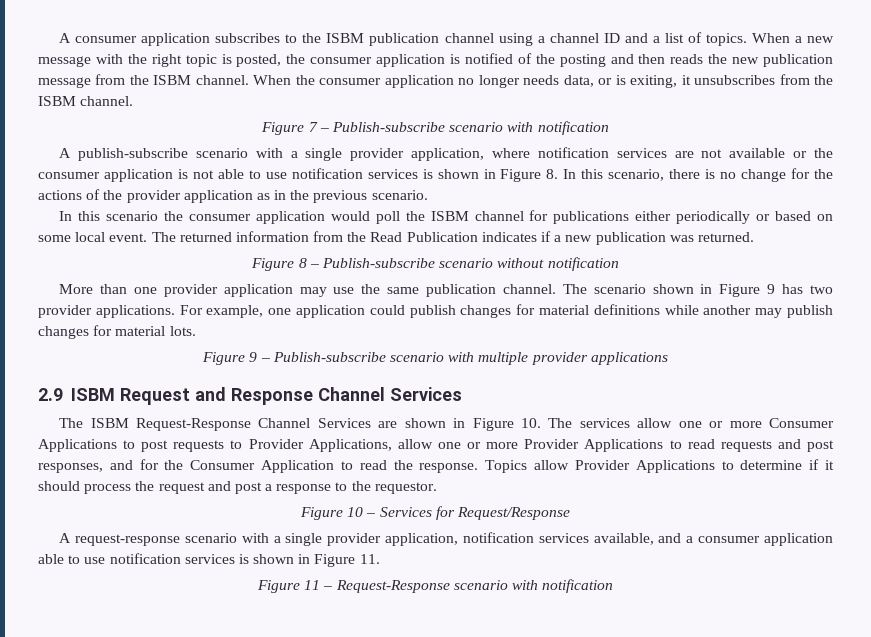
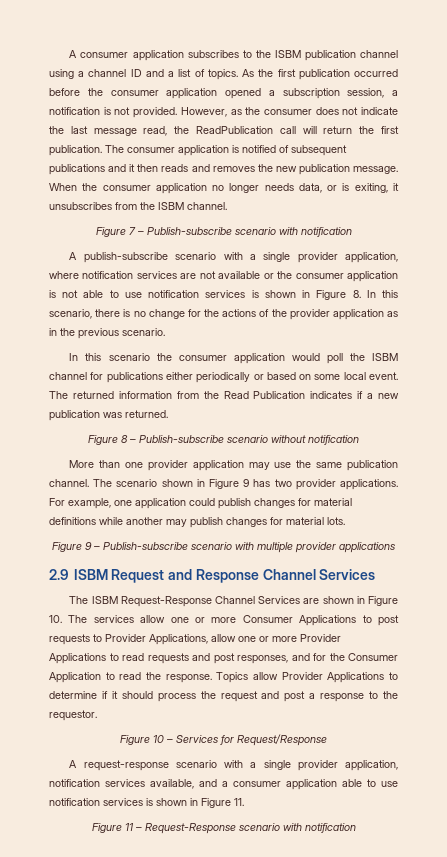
- When a new message with the right topic is posted, the consumer application is notified of the posting and then reads the new publication message from the ISBM channel.
+ As the first publication occurred before the consumer application opened a subscription session, a notification is not provided. However, as the consumer does not indicate the last message read, the ReadPublication call will return the first publication. The consumer application is notified of subsequent publications and it then reads and removes the new publication message.

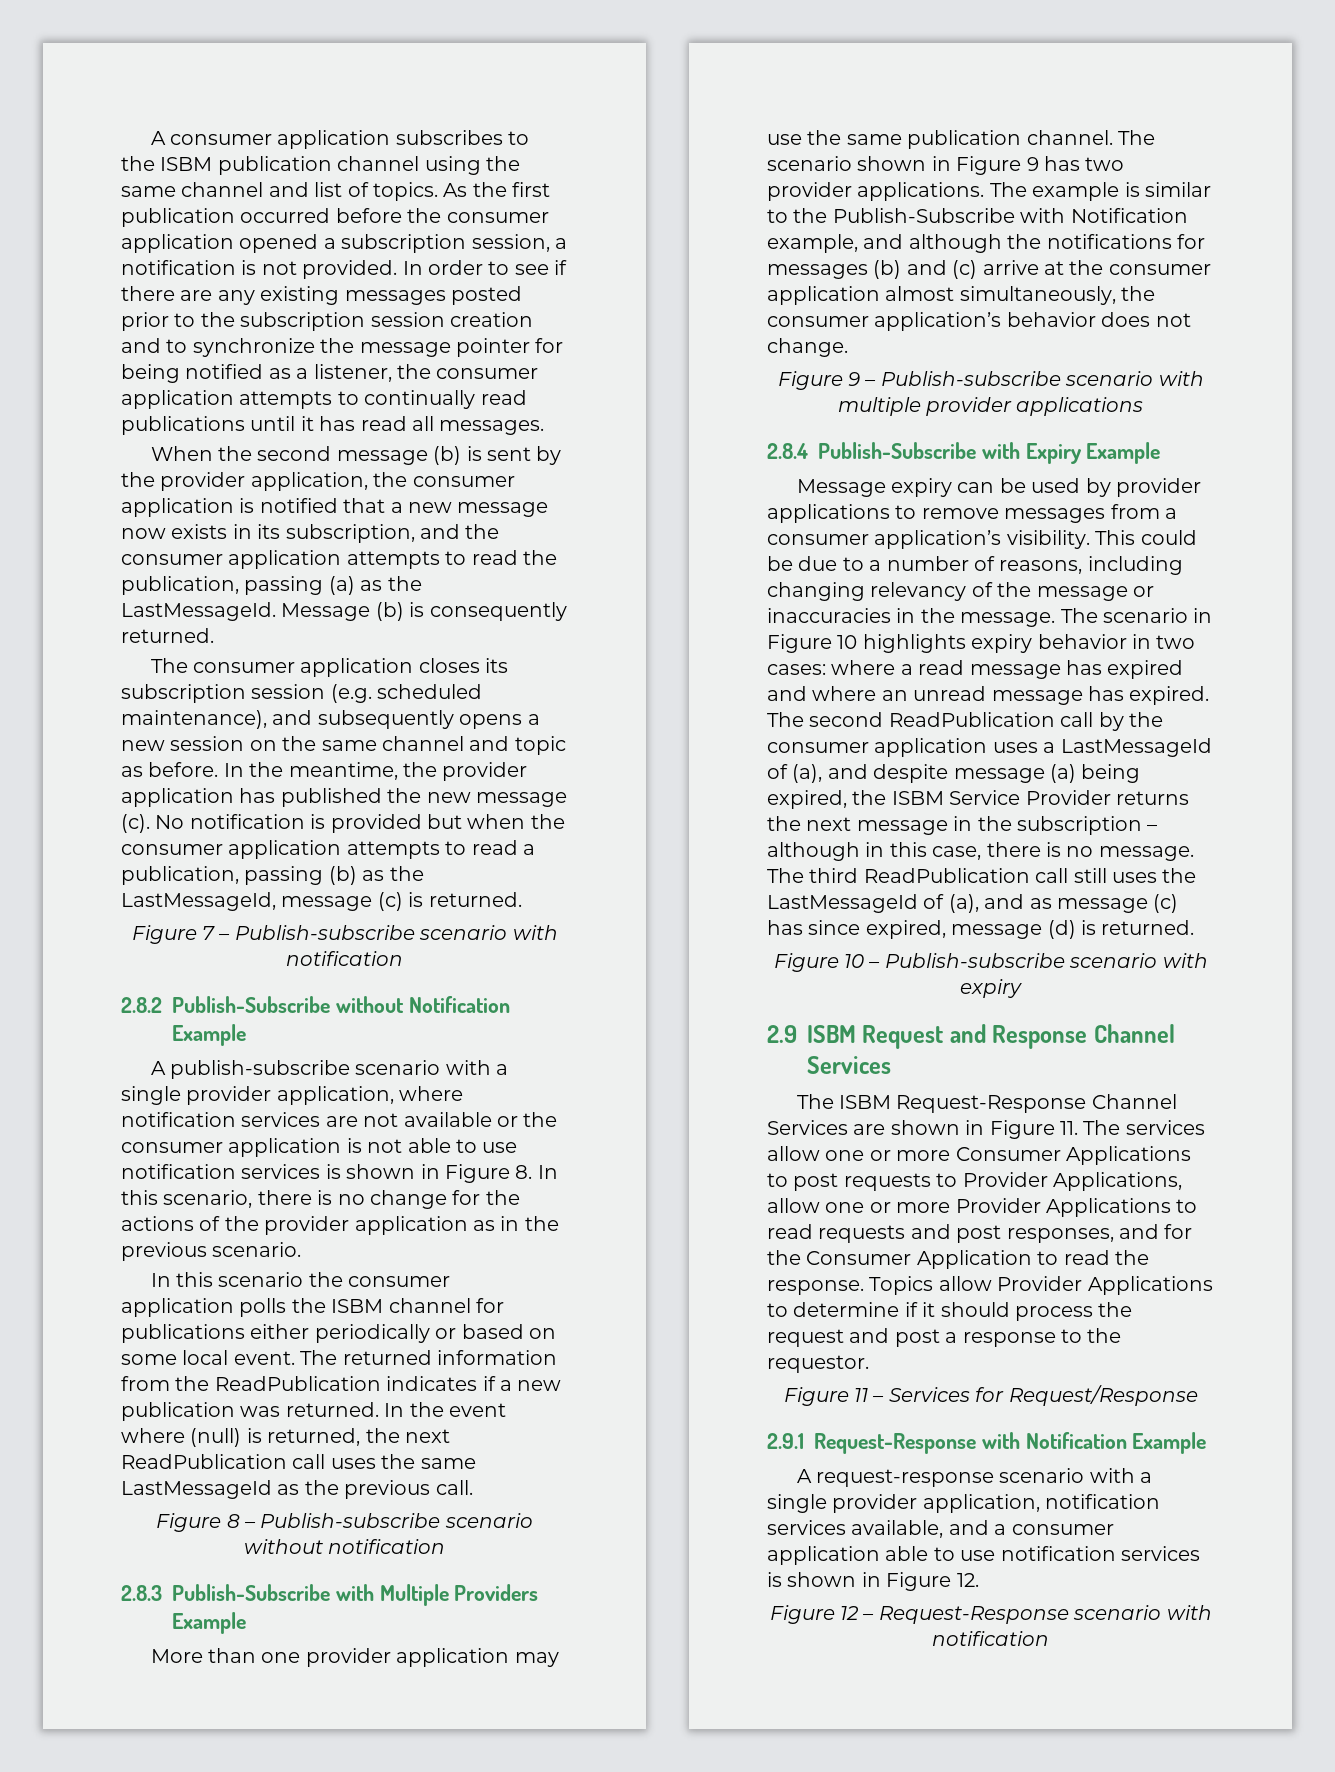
- A consumer application subscribes to the ISBM publication channel using a channel ID and a list of topics.
+ A consumer application subscribes to the ISBM publication channel using the same channel and list of topics.
- However, as the consumer does not indicate the last message read, the ReadPublication call will return the first publication. The consumer application is notified of subsequent publications and it then reads and removes the new publication message. When the consumer application no longer needs data, or is exiting, it unsubscribes from the ISBM channel.
+ In order to see if there are any existing messages posted prior to the subscription session creation and to synchronize the message pointer for being notified as a listener, the consumer application attempts to continually read publications until it has read all messages.
+ When the second message (b) is sent by the provider application, the consumer application is notified that a new message now exists in its subscription, and the consumer application attempts to read the publication, passing (a) as the LastMessageId. Message (b) is consequently returned.
+ The consumer application closes its subscription session (e.g. scheduled maintenance), and subsequently opens a new session on the same channel and topic as before. In the meantime, the provider application has published the new message (c). No notification is provided but when the consumer application attempts to read a publication, passing (b) as the LastMessageId, message (c) is returned.
+ 2.8.2 Publish-Subscribe without Notification Example
- In this scenario the consumer application would poll the ISBM channel for publications either periodically or based on some local event.
+ In this scenario the consumer application polls the ISBM channel for publications either periodically or based on some local event.
- The returned information from the Read Publication indicates if a new publication was returned.
+ The returned information from the ReadPublication indicates if a new publication was returned. In the event where (null) is returned, the next ReadPublication call uses the same LastMessageId as the previous call.
+ 2.8.3 Publish-Subscribe with Multiple Providers Example
- For example, one application could publish changes for material definitions while another may publish changes for material lots.
+ The example is similar to the Publish-Subscribe with Notification example, and although the notifications for messages (b) and (c) arrive at the consumer application almost simultaneously, the consumer application’s behavior does not change.
+ 2.8.4 Publish-Subscribe with Expiry Example
+ Message expiry can be used by provider applications to remove messages from a consumer application’s visibility. This could be due to a number of reasons, including changing relevancy of the message or inaccuracies in the message. The scenario in Figure 10 highlights expiry behavior in two cases: where a read message has expired and where an unread message has expired. The second ReadPublication call by the consumer application uses a LastMessageId of (a), and despite message (a) being expired, the ISBM Service Provider returns the next message in the subscription – although in this case, there is no message. The third ReadPublication call still uses the LastMessageId of (a), and as message (c) has since expired, message (d) is returned.
+ Figure 10 – Publish-subscribe scenario with expiry
- The ISBM Request-Response Channel Services are shown in Figure 10. The services allow one or more Consumer Applications to post requests to Provider Applications, allow one or more Provider Applications to read requests and post responses, and for the Consumer Application to read the response.
+ The ISBM Request-Response Channel Services are shown in Figure 11. The services allow one or more Consumer Applications to post requests to Provider Applications, allow one or more Provider Applications to read requests and post responses, and for the Consumer Application to read the response.
- Figure 10 – Services for Request/Response
+ Figure 11 – Services for Request/Response
+ 2.9.1 Request-Response with Notification Example
- A request-response scenario with a single provider application, notification services available, and a consumer application able to use notification services is shown in Figure 11.
- Figure 11 – Request-Response scenario with notification
+ A request-response scenario with a single provider application, notification services available, and a consumer application able to use notification services is shown in Figure 12.
+ Figure 12 – Request-Response scenario with notification

